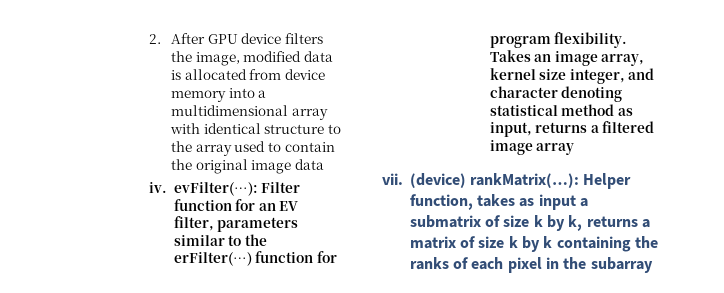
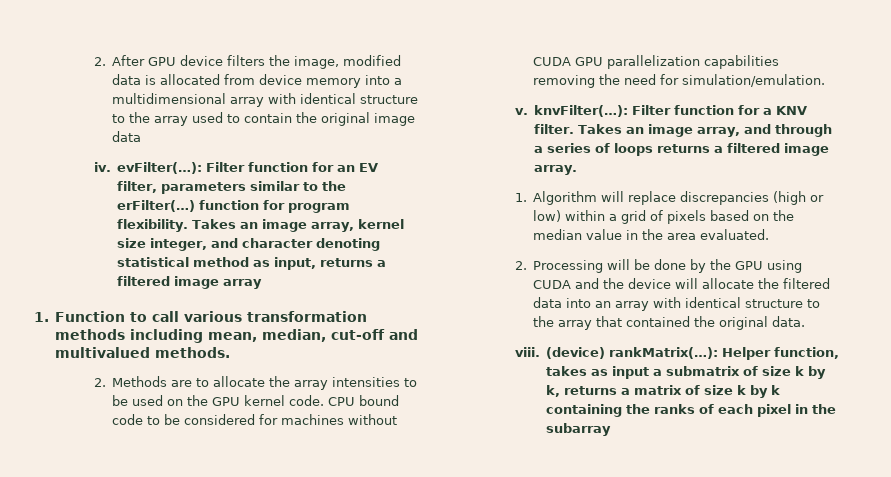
- vii.
+ 1. Function to call various transformation methods including mean, median, cut-off and multivalued methods.
+ 2. Methods are to allocate the array intensities to be used on the GPU kernel code. CPU bound code to be considered for machines without CUDA GPU parallelization capabilities removing the need for simulation/emulation.
+ v. knvFilter(…): Filter function for a KNV filter. Takes an image array, and through a series of loops returns a filtered image array.
+ 1. Algorithm will replace discrepancies (high or low) within a grid of pixels based on the median value in the area evaluated.
+ 2. Processing will be done by the GPU using CUDA and the device will allocate the filtered data into an array with identical structure to the array that contained the original data.
+ viii.

